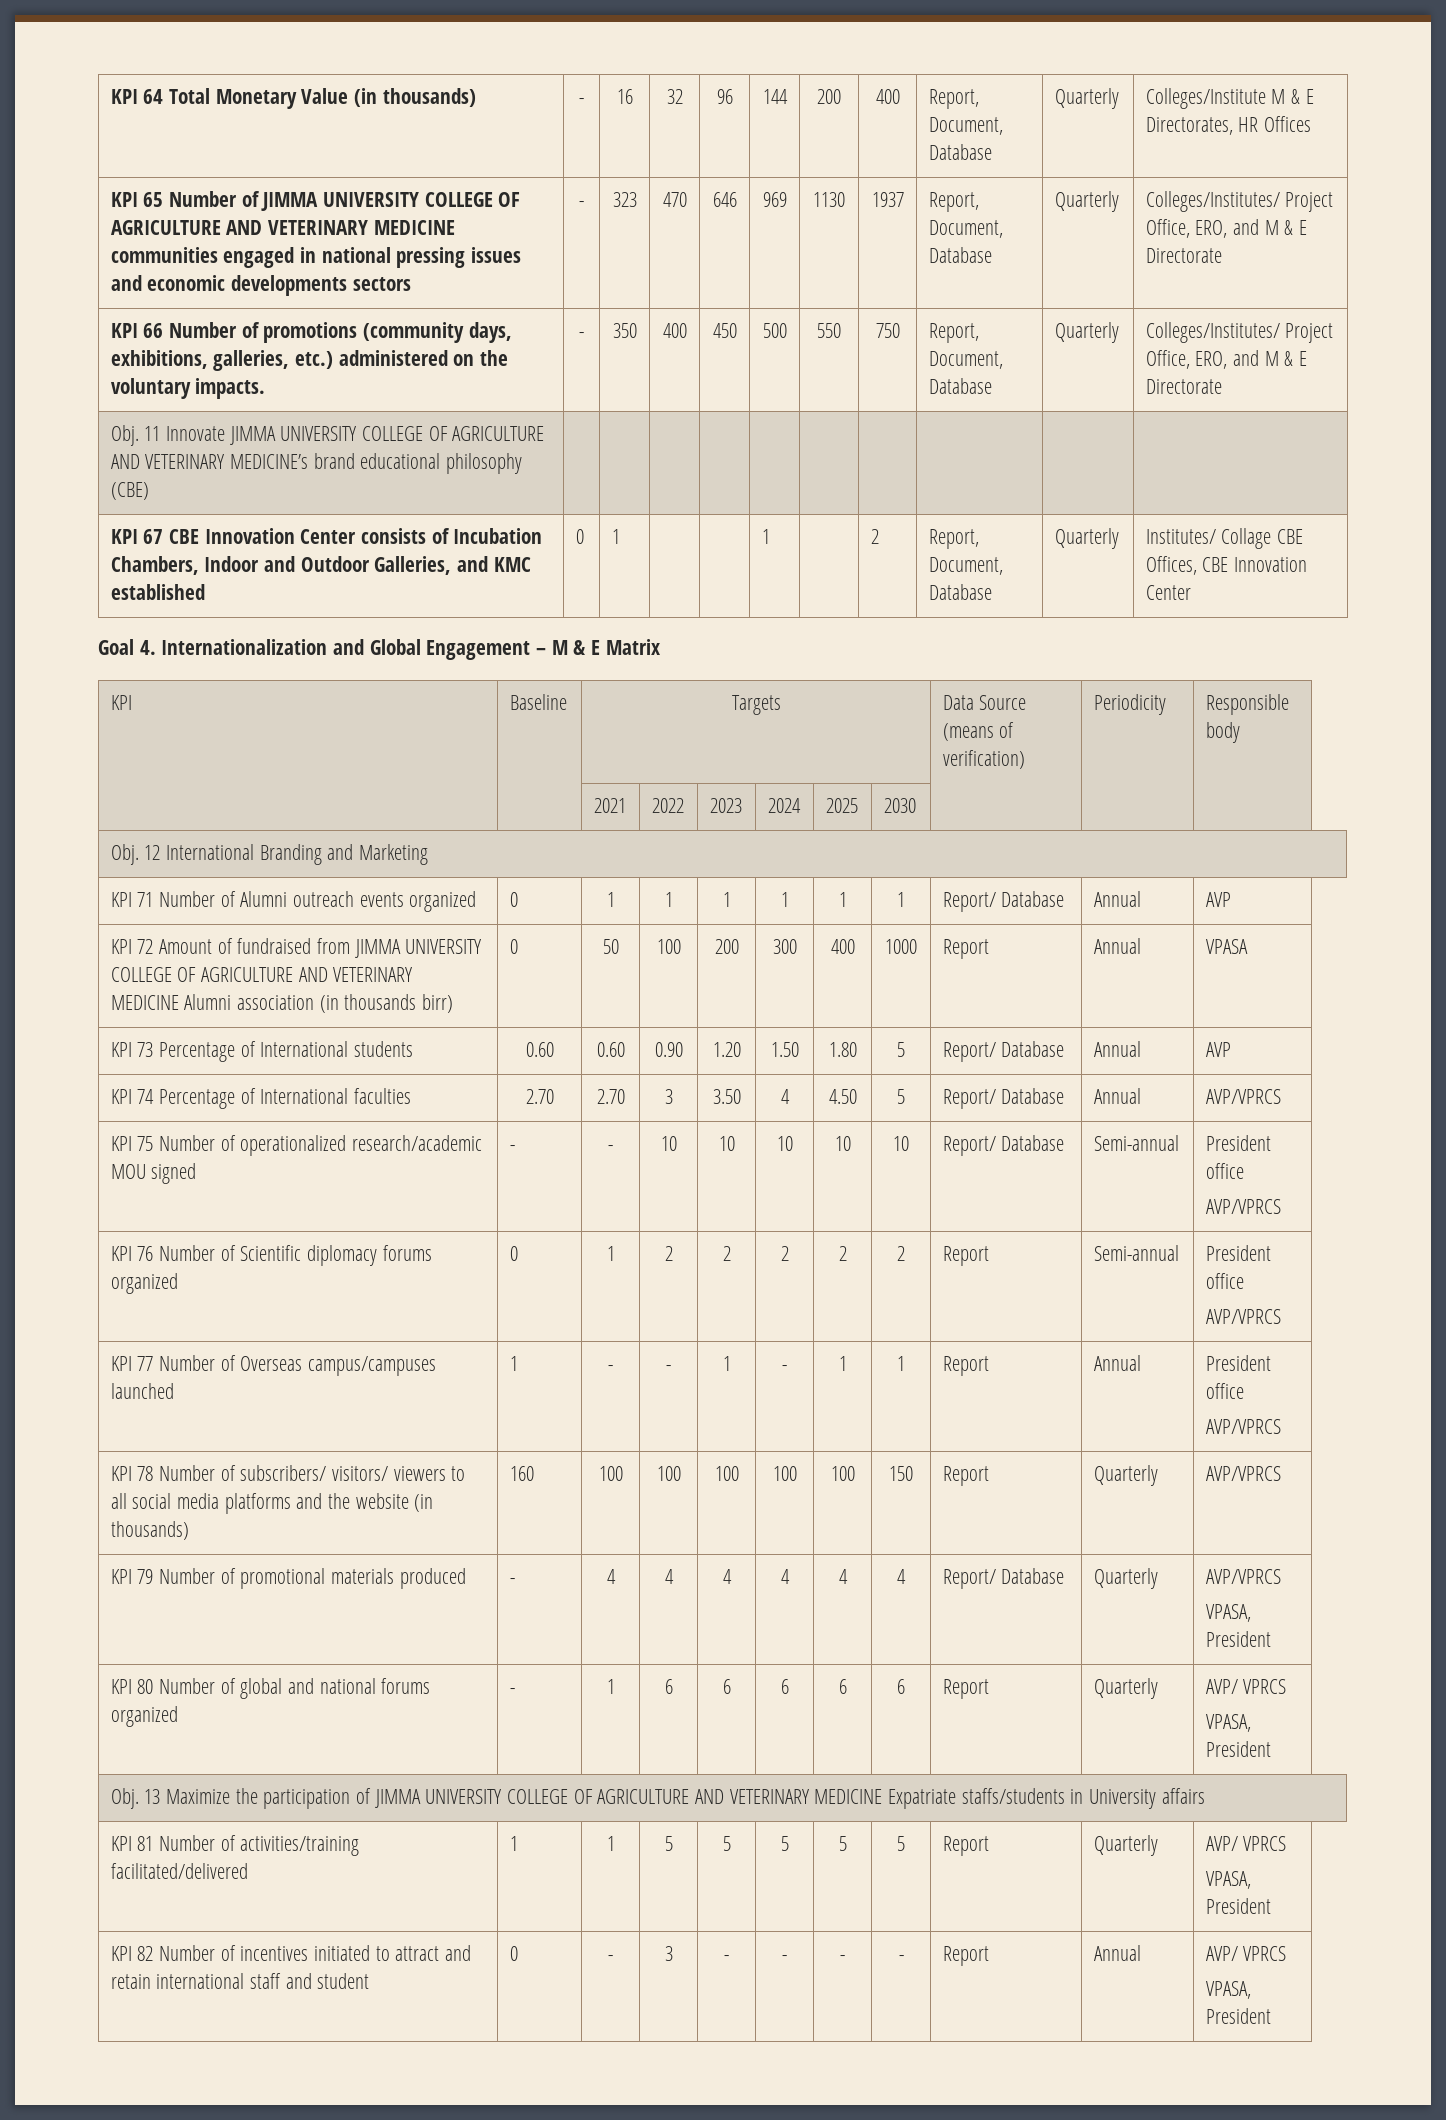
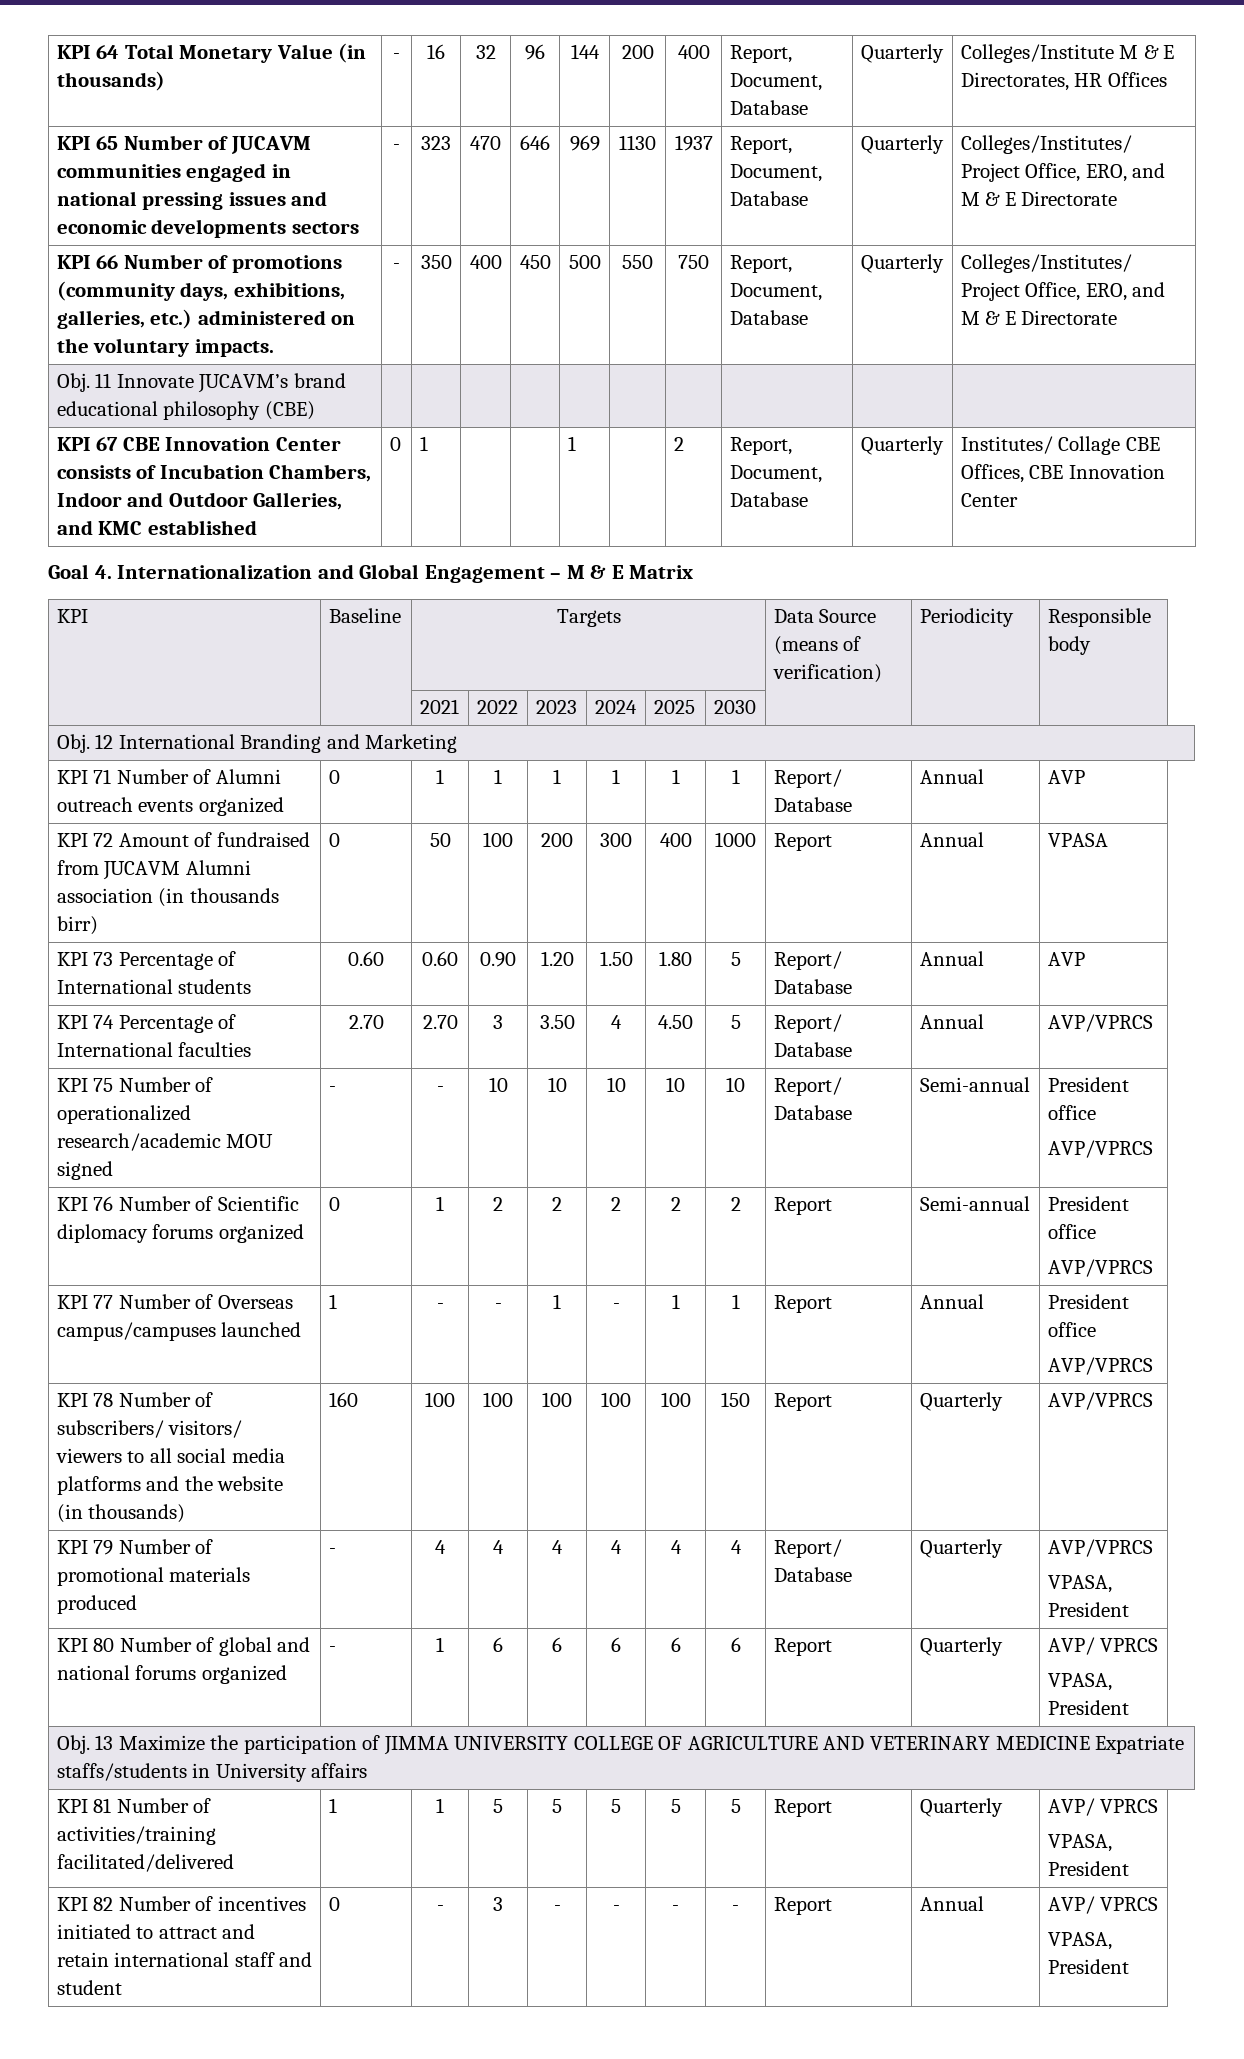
- KPI 65 Number of JIMMA UNIVERSITY COLLEGE OF AGRICULTURE AND VETERINARY MEDICINE communities engaged in national pressing issues and economic developments sectors
+ KPI 65 Number of JUCAVM communities engaged in national pressing issues and economic developments sectors
- Obj. 11 Innovate JIMMA UNIVERSITY COLLEGE OF AGRICULTURE AND VETERINARY MEDICINE’s brand educational philosophy (CBE) | | | | | | | | | |
+ Obj. 11 Innovate JUCAVM’s brand educational philosophy (CBE) | | | | | | | | | |
- KPI 72 Amount of fundraised from JIMMA UNIVERSITY COLLEGE OF AGRICULTURE AND VETERINARY MEDICINE Alumni association (in thousands birr) | 0 | 50 | 100 | 200 | 300 | 400 | 1000 | Report | Annual | VPASA
+ KPI 72 Amount of fundraised from JUCAVM Alumni association (in thousands birr) | 0 | 50 | 100 | 200 | 300 | 400 | 1000 | Report | Annual | VPASA

